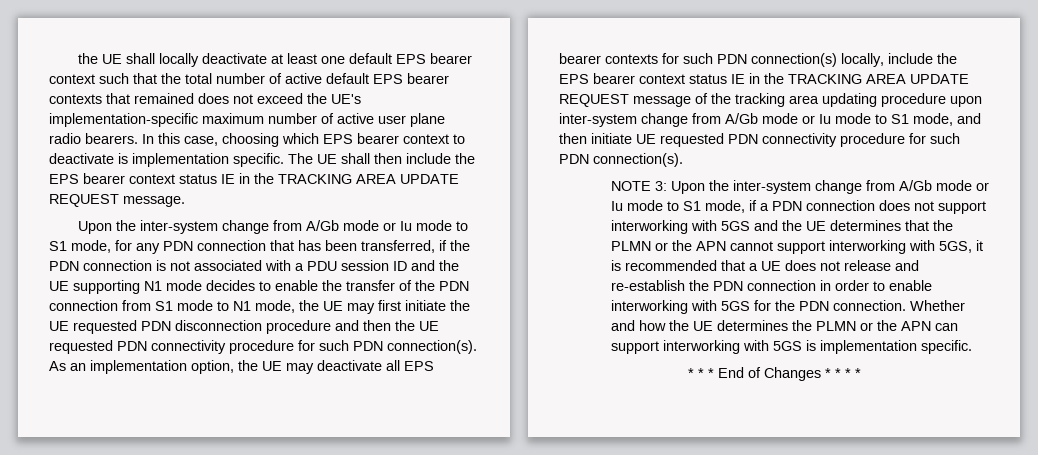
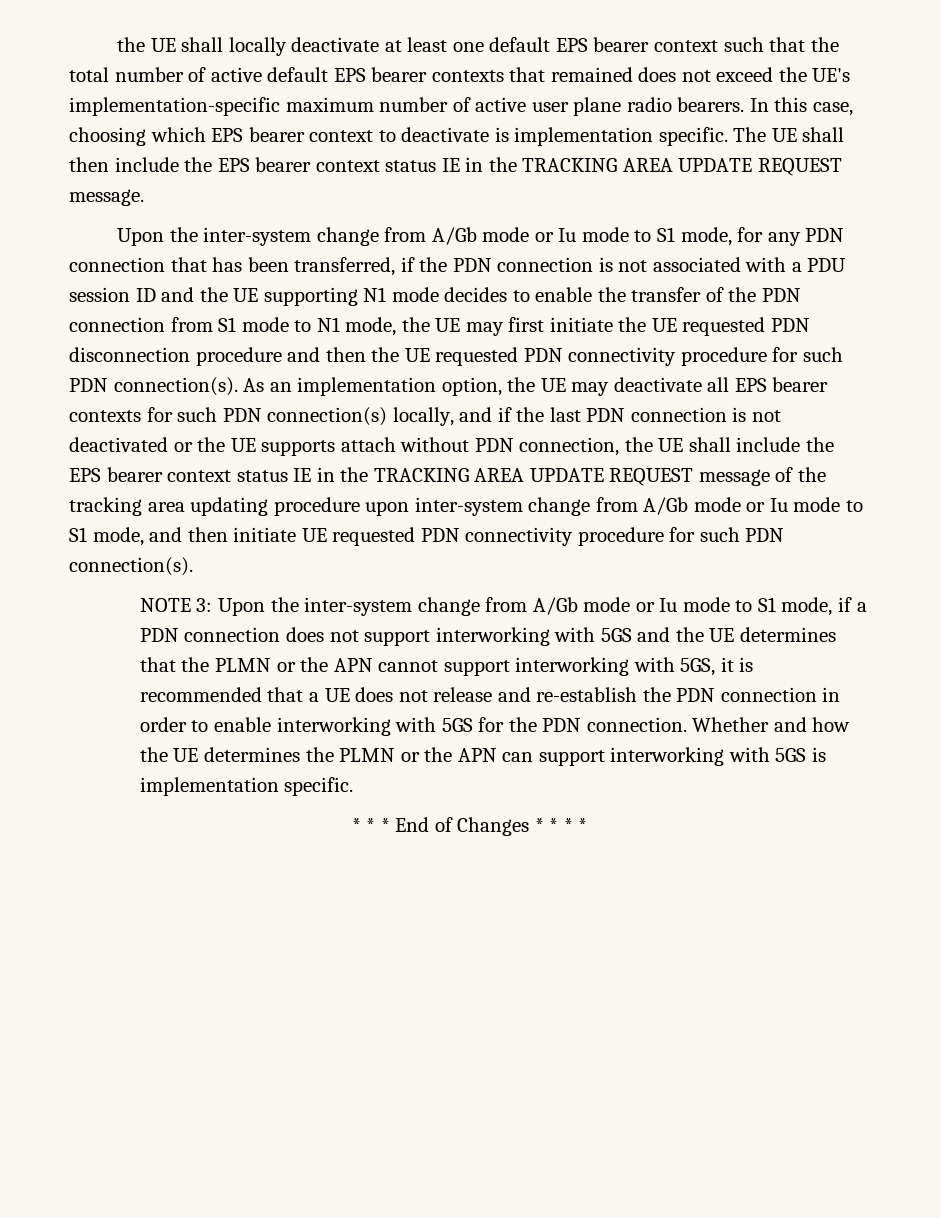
- As an implementation option, the UE may deactivate all EPS bearer contexts for such PDN connection(s) locally, include the EPS bearer context status IE in the TRACKING AREA UPDATE REQUEST message of the tracking area updating procedure upon inter-system change from A/Gb mode or Iu mode to S1 mode, and then initiate UE requested PDN connectivity procedure for such PDN connection(s).
+ As an implementation option, the UE may deactivate all EPS bearer contexts for such PDN connection(s) locally, and if the last PDN connection is not deactivated or the UE supports attach without PDN connection, the UE shall include the EPS bearer context status IE in the TRACKING AREA UPDATE REQUEST message of the tracking area updating procedure upon inter-system change from A/Gb mode or Iu mode to S1 mode, and then initiate UE requested PDN connectivity procedure for such PDN connection(s).

